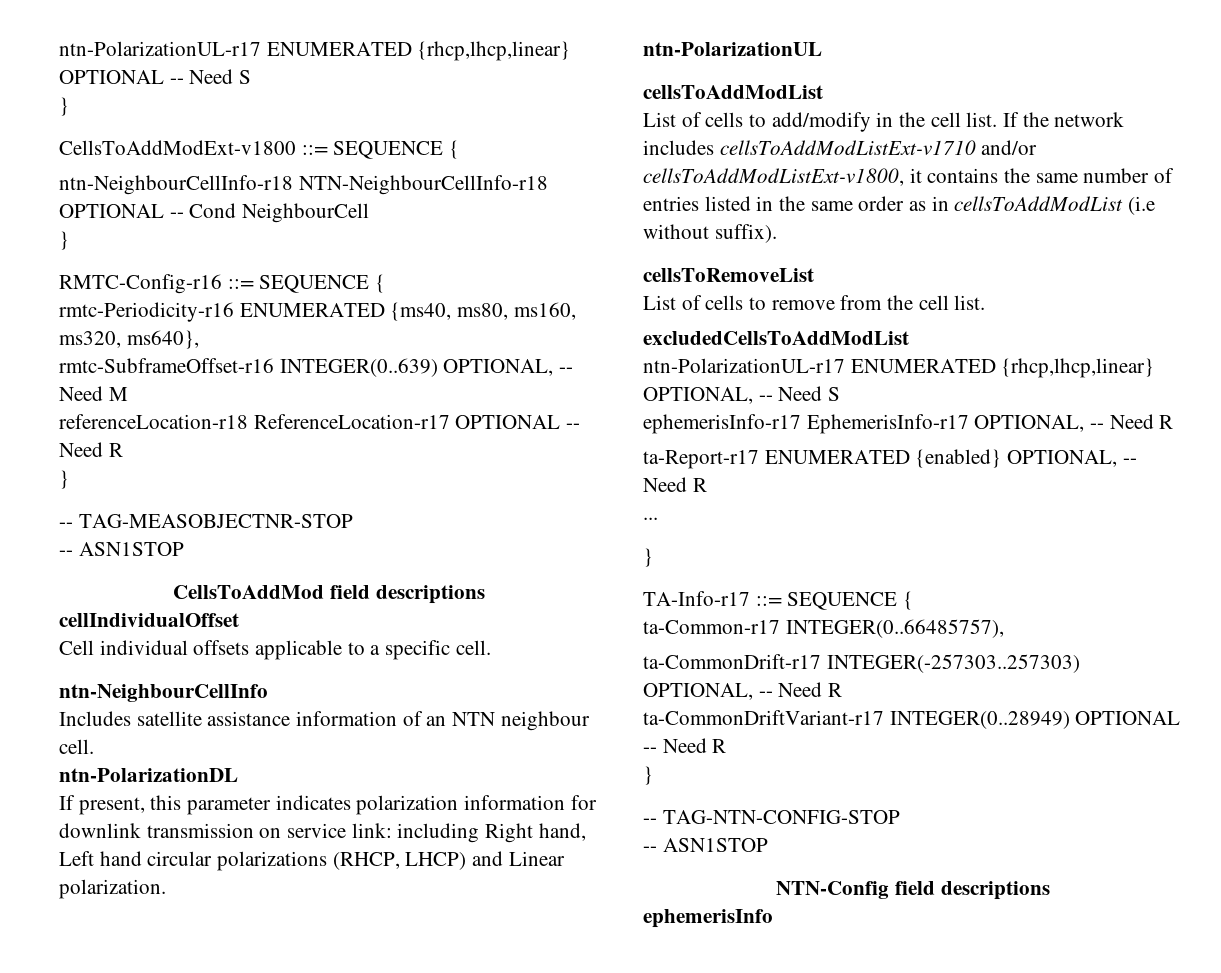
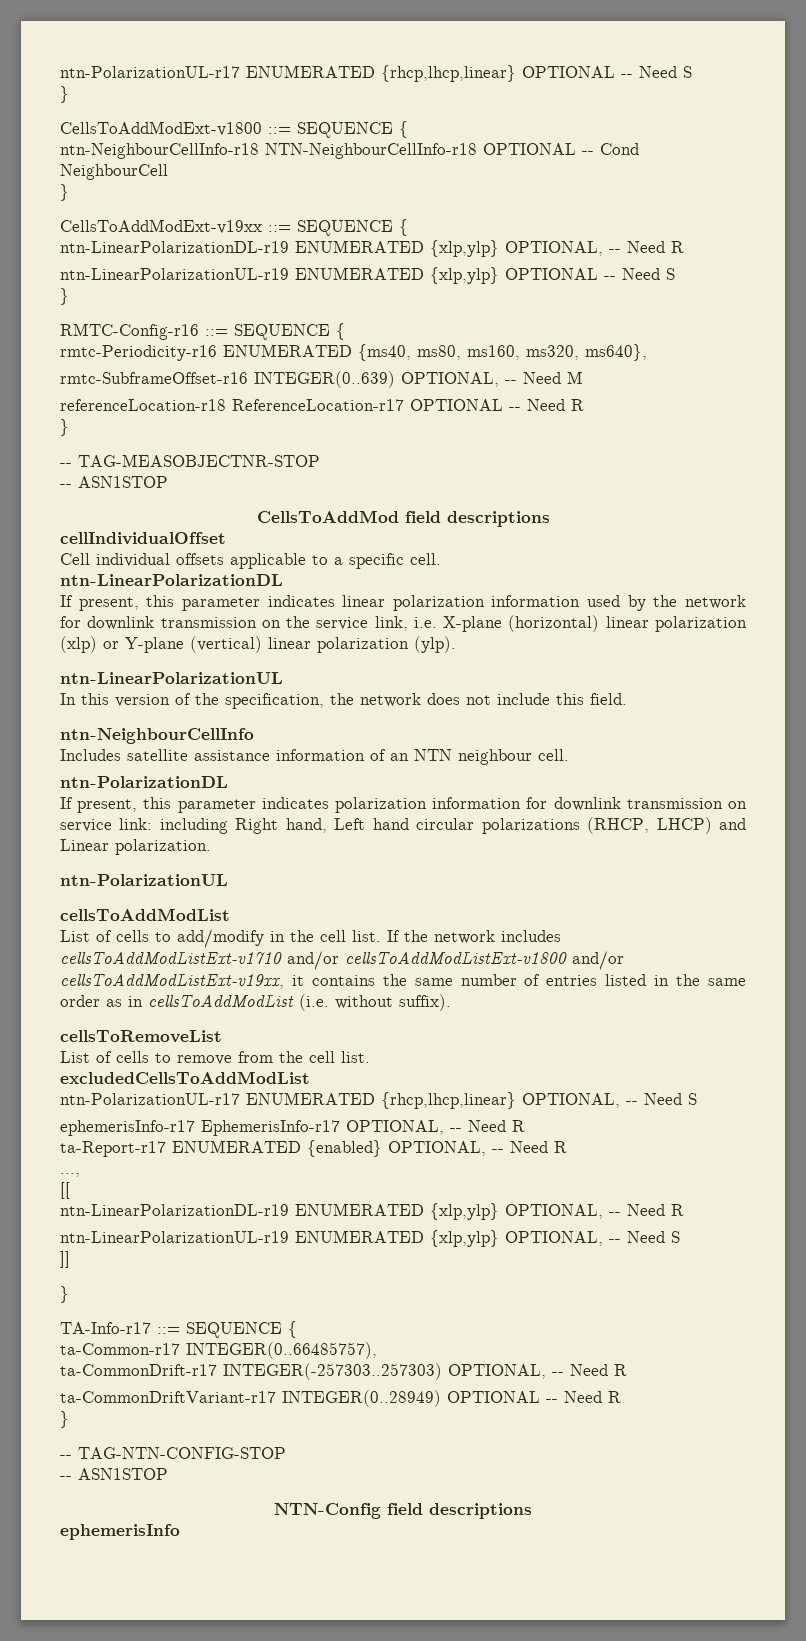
+ CellsToAddModExt-v19xx ::= SEQUENCE {
+ ntn-LinearPolarizationDL-r19 ENUMERATED {xlp,ylp} OPTIONAL, -- Need R
+ ntn-LinearPolarizationUL-r19 ENUMERATED {xlp,ylp} OPTIONAL -- Need S
+ }
+ ntn-LinearPolarizationDL
+ If present, this parameter indicates linear polarization information used by the network for downlink transmission on the service link, i.e. X-plane (horizontal) linear polarization (xlp) or Y-plane (vertical) linear polarization (ylp).
+ ntn-LinearPolarizationUL
+ In this version of the specification, the network does not include this field.
- If the network includes cellsToAddModListExt-v1710 and/or cellsToAddModListExt-v1800, it contains the same number of entries listed in the same order as in cellsToAddModList (i.e without suffix).
+ If the network includes cellsToAddModListExt-v1710 and/or cellsToAddModListExt-v1800 and/or cellsToAddModListExt-v19xx, it contains the same number of entries listed in the same order as in cellsToAddModList (i.e. without suffix).
- ...
+ ...,
+ [[
+ ntn-LinearPolarizationDL-r19 ENUMERATED {xlp,ylp} OPTIONAL, -- Need R
+ ntn-LinearPolarizationUL-r19 ENUMERATED {xlp,ylp} OPTIONAL, -- Need S
+ ]]

